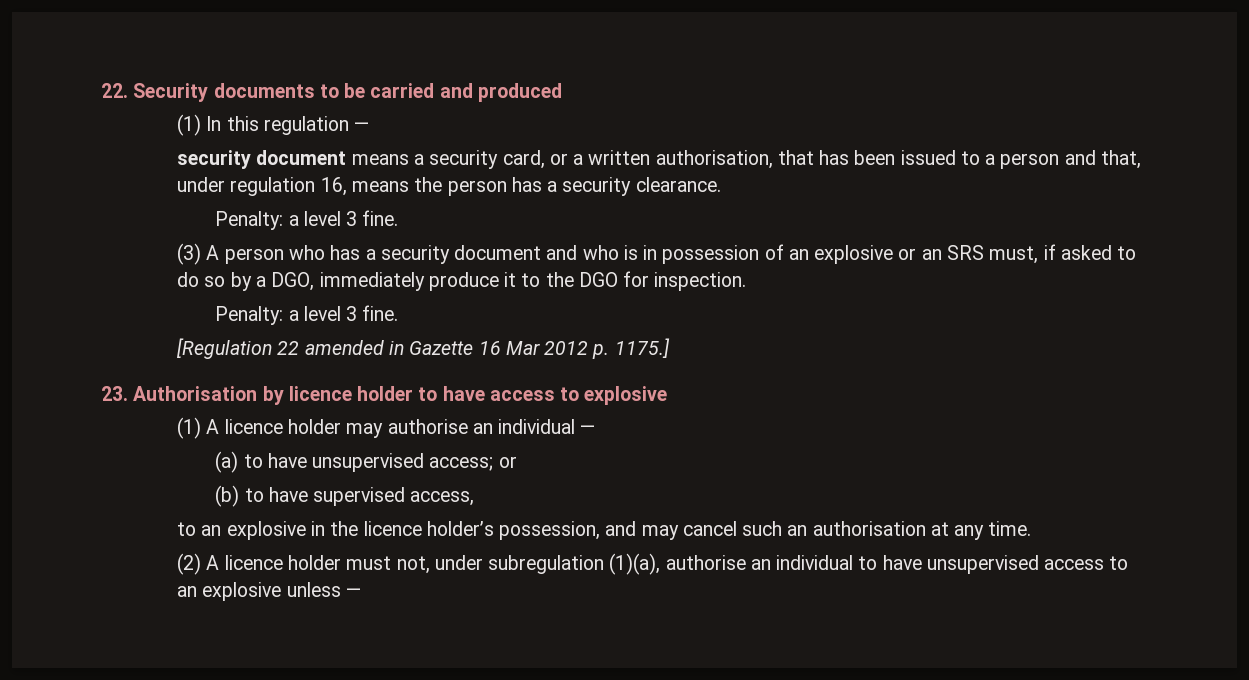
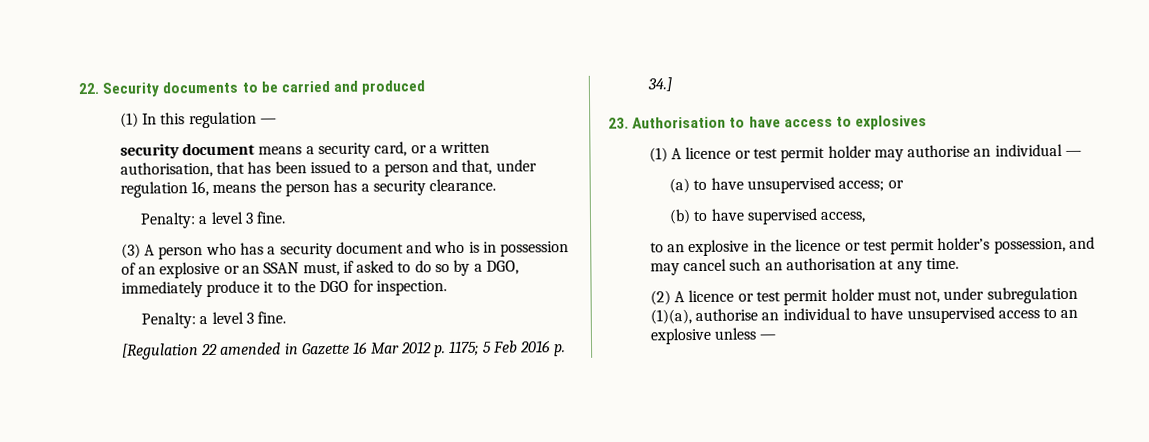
- (3) A person who has a security document and who is in possession of an explosive or an SRS must, if asked to do so by a DGO, immediately produce it to the DGO for inspection.
+ (3) A person who has a security document and who is in possession of an explosive or an SSAN must, if asked to do so by a DGO, immediately produce it to the DGO for inspection.
- [Regulation 22 amended in Gazette 16 Mar 2012 p. 1175.]
+ [Regulation 22 amended in Gazette 16 Mar 2012 p. 1175; 5 Feb 2016 p. 34.]
- 23. Authorisation by licence holder to have access to explosive
+ 23. Authorisation to have access to explosives
- (1) A licence holder may authorise an individual —
+ (1) A licence or test permit holder may authorise an individual —
- to an explosive in the licence holder’s possession, and may cancel such an authorisation at any time.
+ to an explosive in the licence or test permit holder’s possession, and may cancel such an authorisation at any time.
- (2) A licence holder must not, under subregulation (1)(a), authorise an individual to have unsupervised access to an explosive unless —
+ (2) A licence or test permit holder must not, under subregulation (1)(a), authorise an individual to have unsupervised access to an explosive unless —

